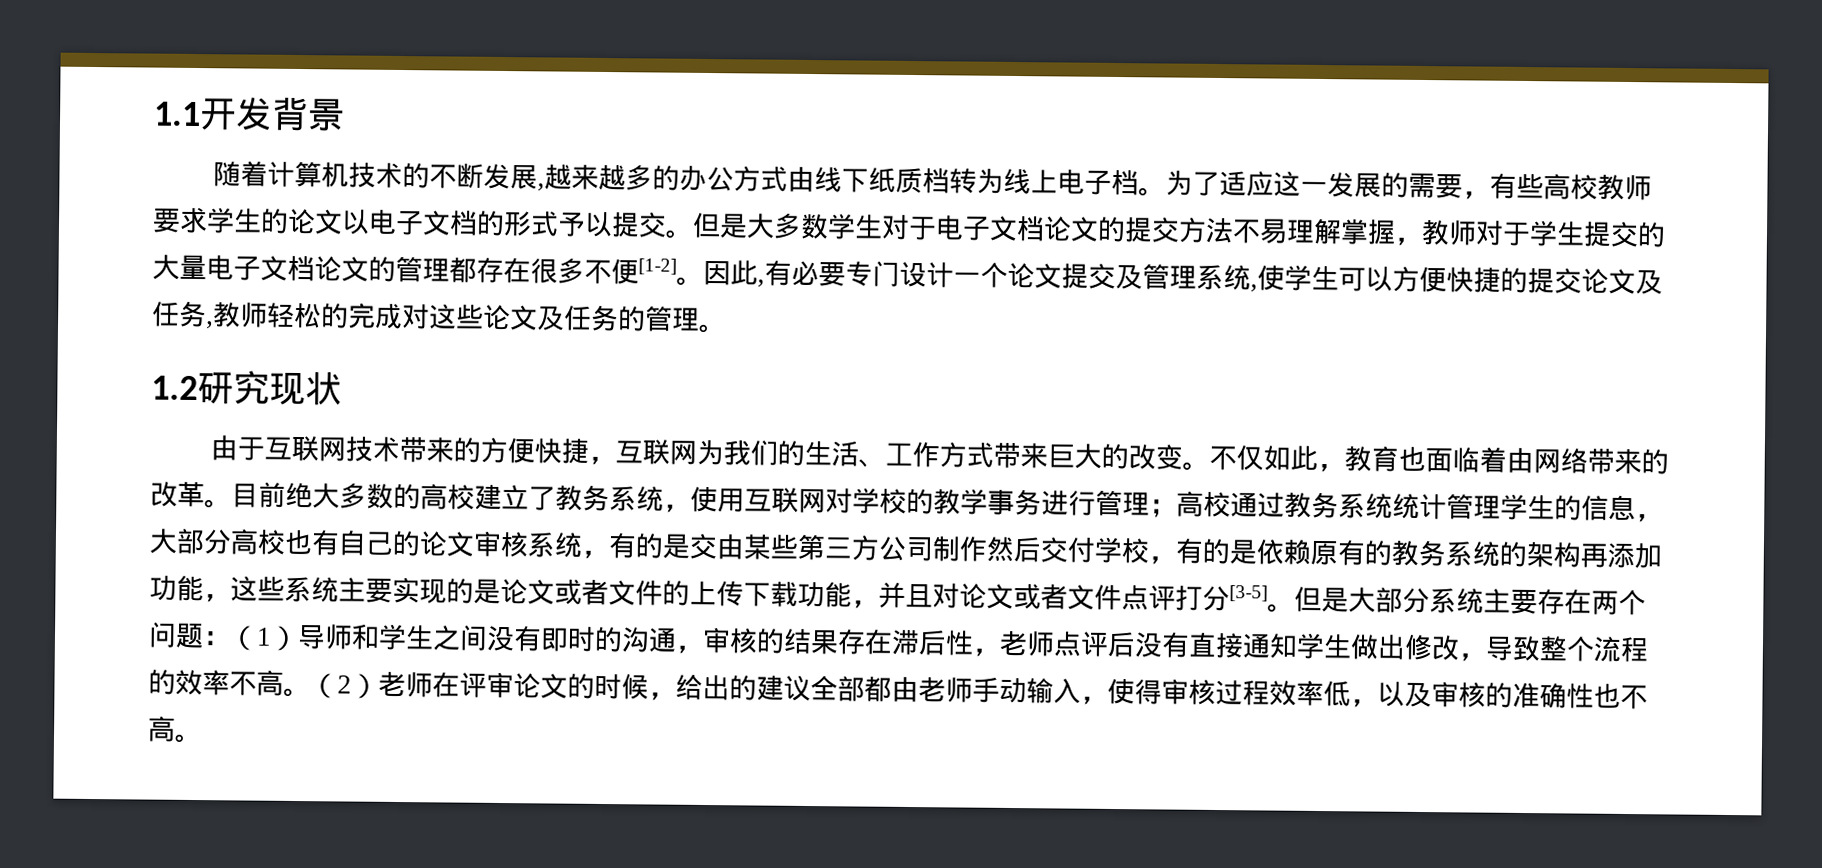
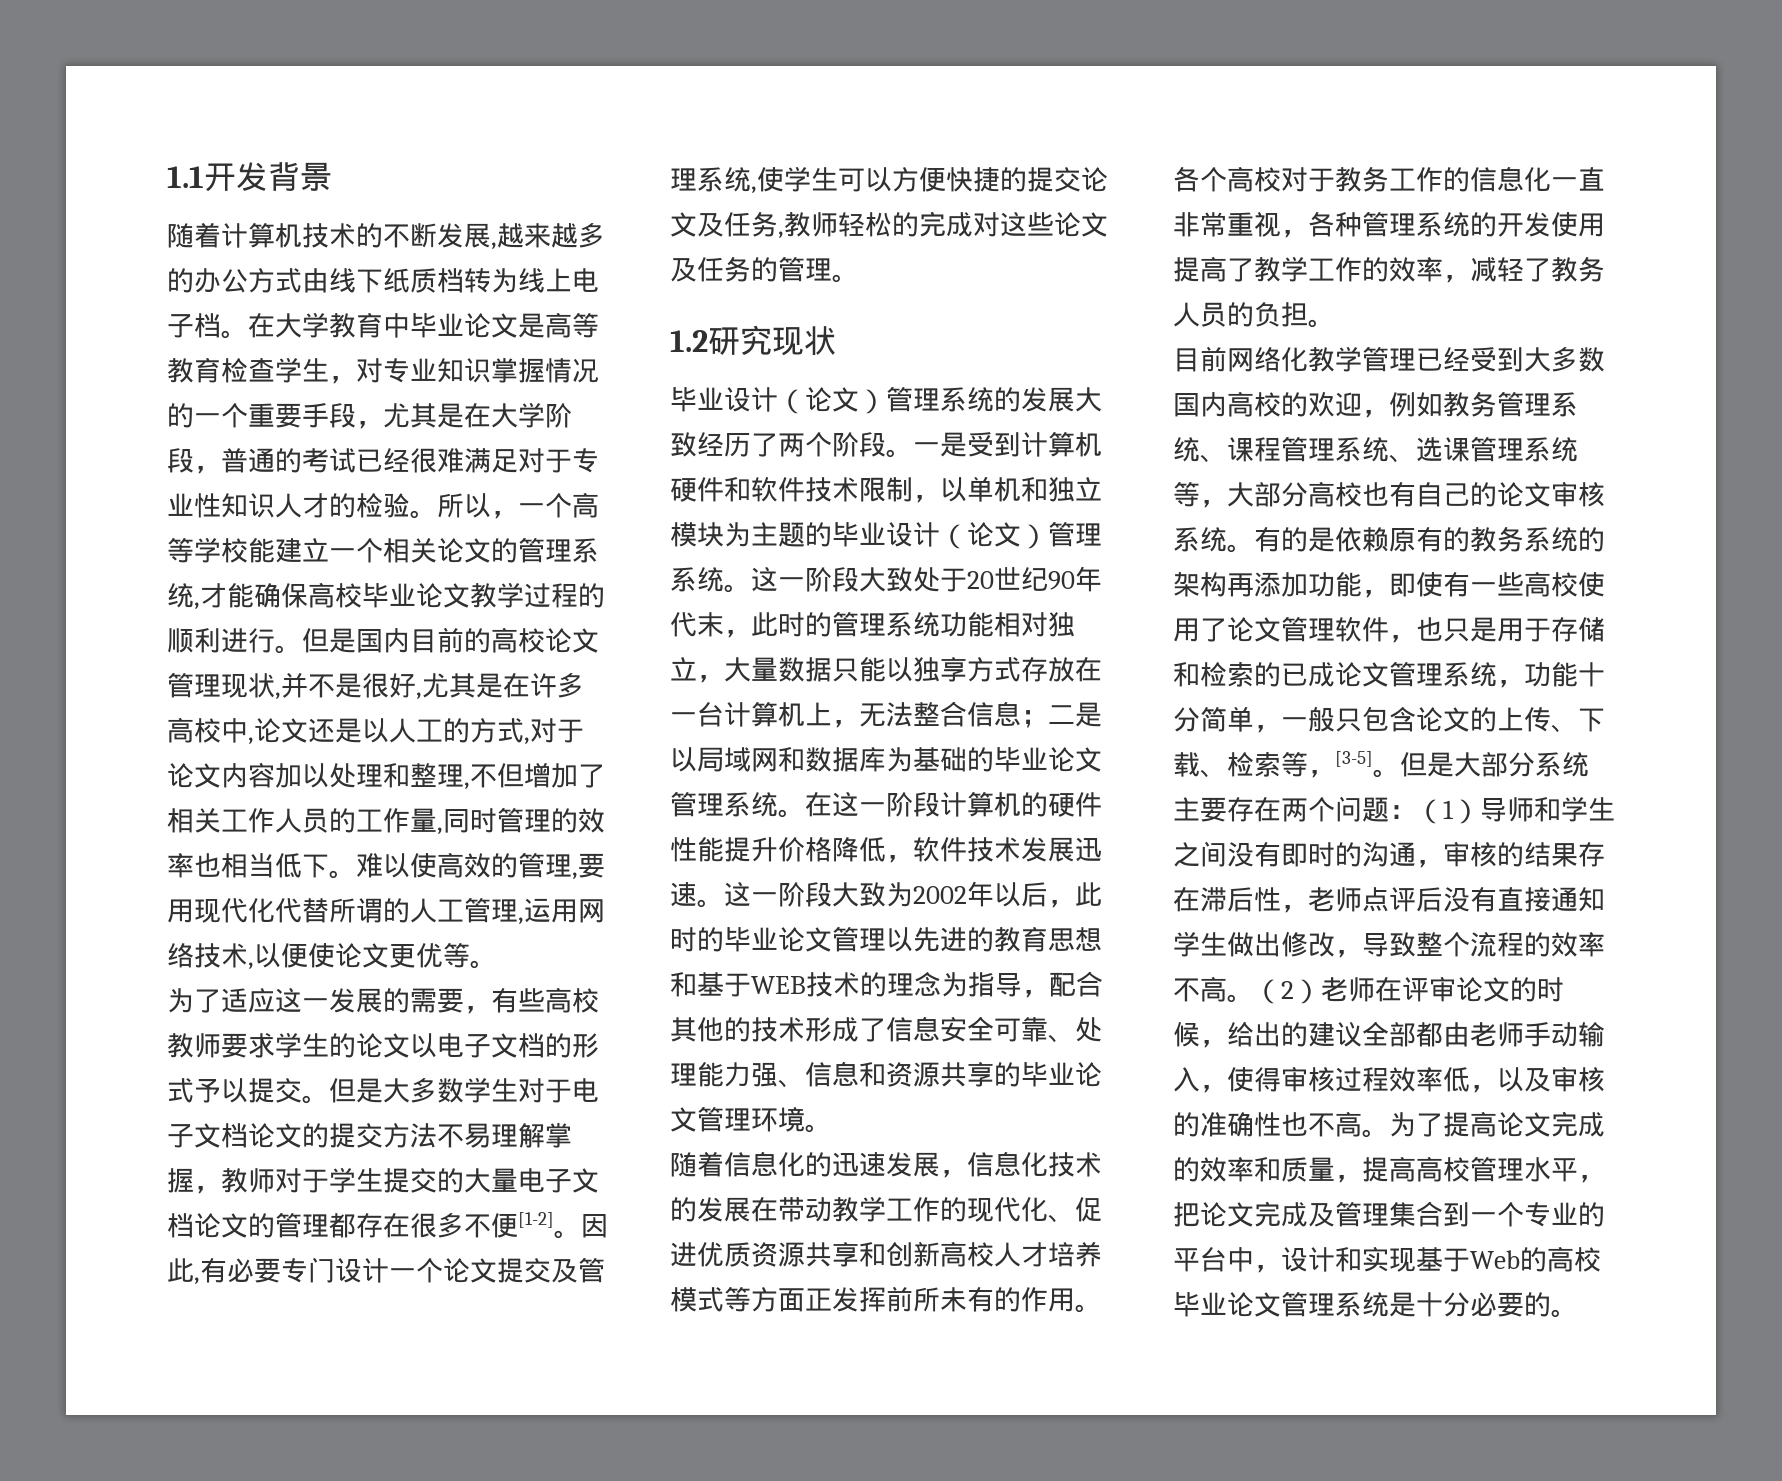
- 随着计算机技术的不断发展,越来越多的办公方式由线下纸质档转为线上电子档。为了适应这一发展的需要，有些高校教师要求学生的论文以电子文档的形式予以提交。
+ 随着计算机技术的不断发展,越来越多的办公方式由线下纸质档转为线上电子档。在大学教育中毕业论文是高等教育检查学生，对专业知识掌握情况的一个重要手段，尤其是在大学阶段，普通的考试已经很难满足对于专业性知识人才的检验。所以，一个高等学校能建立一个相关论文的管理系统,才能确保高校毕业论文教学过程的顺利进行。但是国内目前的高校论文管理现状,并不是很好,尤其是在许多高校中,论文还是以人工的方式,对于论文内容加以处理和整理,不但增加了相关工作人员的工作量,同时管理的效率也相当低下。难以使高效的管理,要用现代化代替所谓的人工管理,运用网络技术,以便使论文更优等。
+ 为了适应这一发展的需要，有些高校教师要求学生的论文以电子文档的形式予以提交。
- 由于互联网技术带来的方便快捷，互联网为我们的生活、工作方式带来巨大的改变。不仅如此，教育也面临着由网络带来的改革。目前绝大多数的高校建立了教务系统，使用互联网对学校的教学事务进行管理；高校通过教务系统统计管理学生的信息，大部分高校也有自己的论文审核系统，有的是交由某些第三方公司制作然后交付学校，有的是依赖原有的教务系统的架构再添加功能，这些系统主要实现的是论文或者文件的上传下载功能，并且对论文或者文件点评打分[3-5]。
+ 毕业设计（论文）管理系统的发展大致经历了两个阶段。一是受到计算机硬件和软件技术限制，以单机和独立模块为主题的毕业设计（论文）管理系统。这一阶段大致处于20世纪90年代末，此时的管理系统功能相对独立，大量数据只能以独享方式存放在一台计算机上，无法整合信息；二是以局域网和数据库为基础的毕业论文管理系统。在这一阶段计算机的硬件性能提升价格降低，软件技术发展迅速。这一阶段大致为2002年以后，此时的毕业论文管理以先进的教育思想和基于WEB技术的理念为指导，配合其他的技术形成了信息安全可靠、处理能力强、信息和资源共享的毕业论文管理环境。
+ 随着信息化的迅速发展，信息化技术的发展在带动教学工作的现代化、促进优质资源共享和创新高校人才培养模式等方面正发挥前所未有的作用。各个高校对于教务工作的信息化一直非常重视，各种管理系统的开发使用提高了教学工作的效率，减轻了教务人员的负担。
+ 目前网络化教学管理已经受到大多数国内高校的欢迎，例如教务管理系统、课程管理系统、选课管理系统等，大部分高校也有自己的论文审核系统。有的是依赖原有的教务系统的架构再添加功能，即使有一些高校使用了论文管理软件，也只是用于存储和检索的已成论文管理系统，功能十分简单，一般只包含论文的上传、下载、检索等，[3-5]。
+ 为了提高论文完成的效率和质量，提高高校管理水平，把论文完成及管理集合到一个专业的平台中，设计和实现基于Web的高校毕业论文管理系统是十分必要的。

